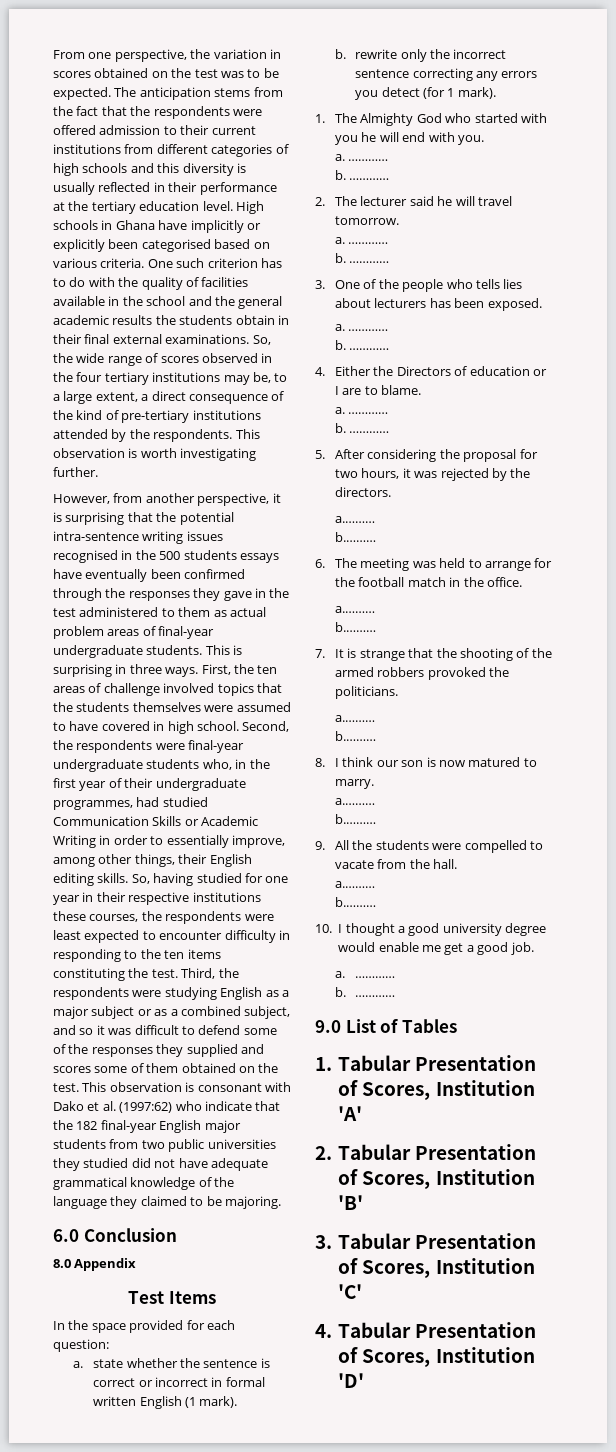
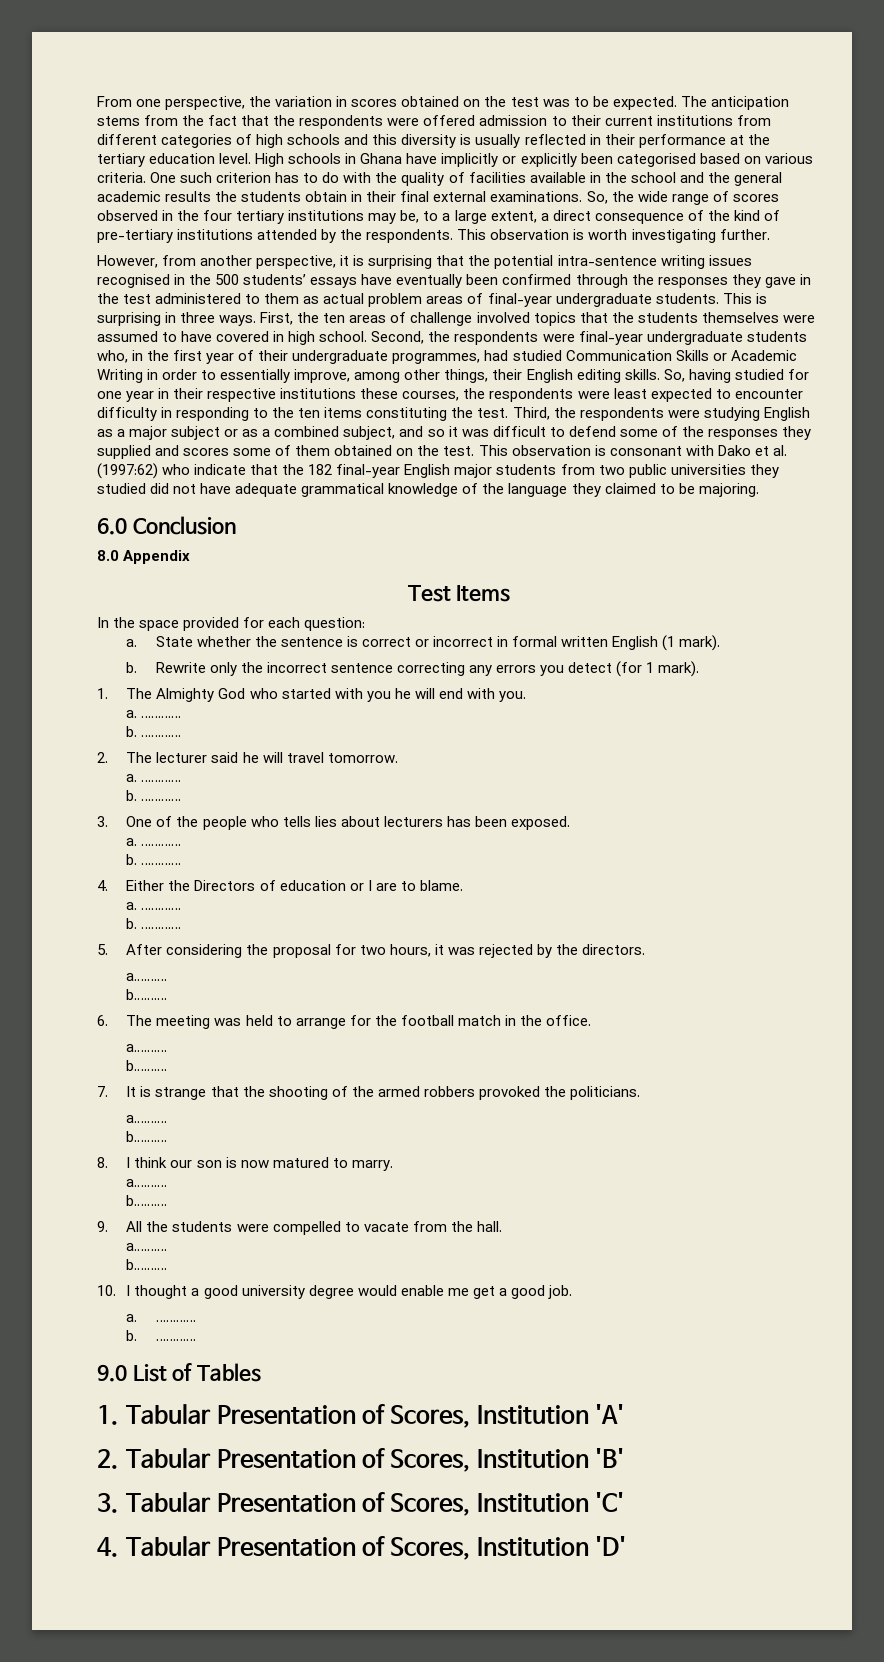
- However, from another perspective, it is surprising that the potential intra-sentence writing issues recognised in the 500 students essays have eventually been confirmed through the responses they gave in the test administered to them as actual problem areas of final-year undergraduate students.
+ However, from another perspective, it is surprising that the potential intra-sentence writing issues recognised in the 500 students’ essays have eventually been confirmed through the responses they gave in the test administered to them as actual problem areas of final-year undergraduate students.
- a. state whether the sentence is correct or incorrect in formal written English (1 mark).
+ a. State whether the sentence is correct or incorrect in formal written English (1 mark).
- b. rewrite only the incorrect sentence correcting any errors you detect (for 1 mark).
+ b. Rewrite only the incorrect sentence correcting any errors you detect (for 1 mark).

